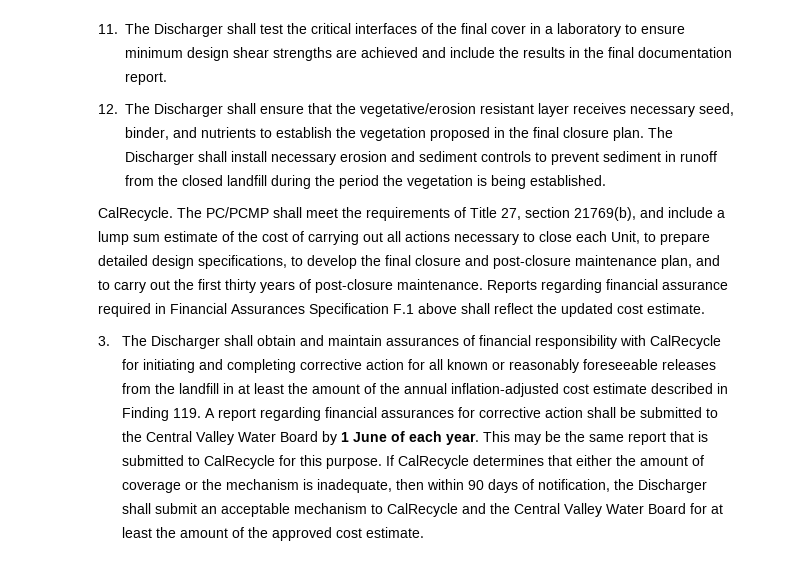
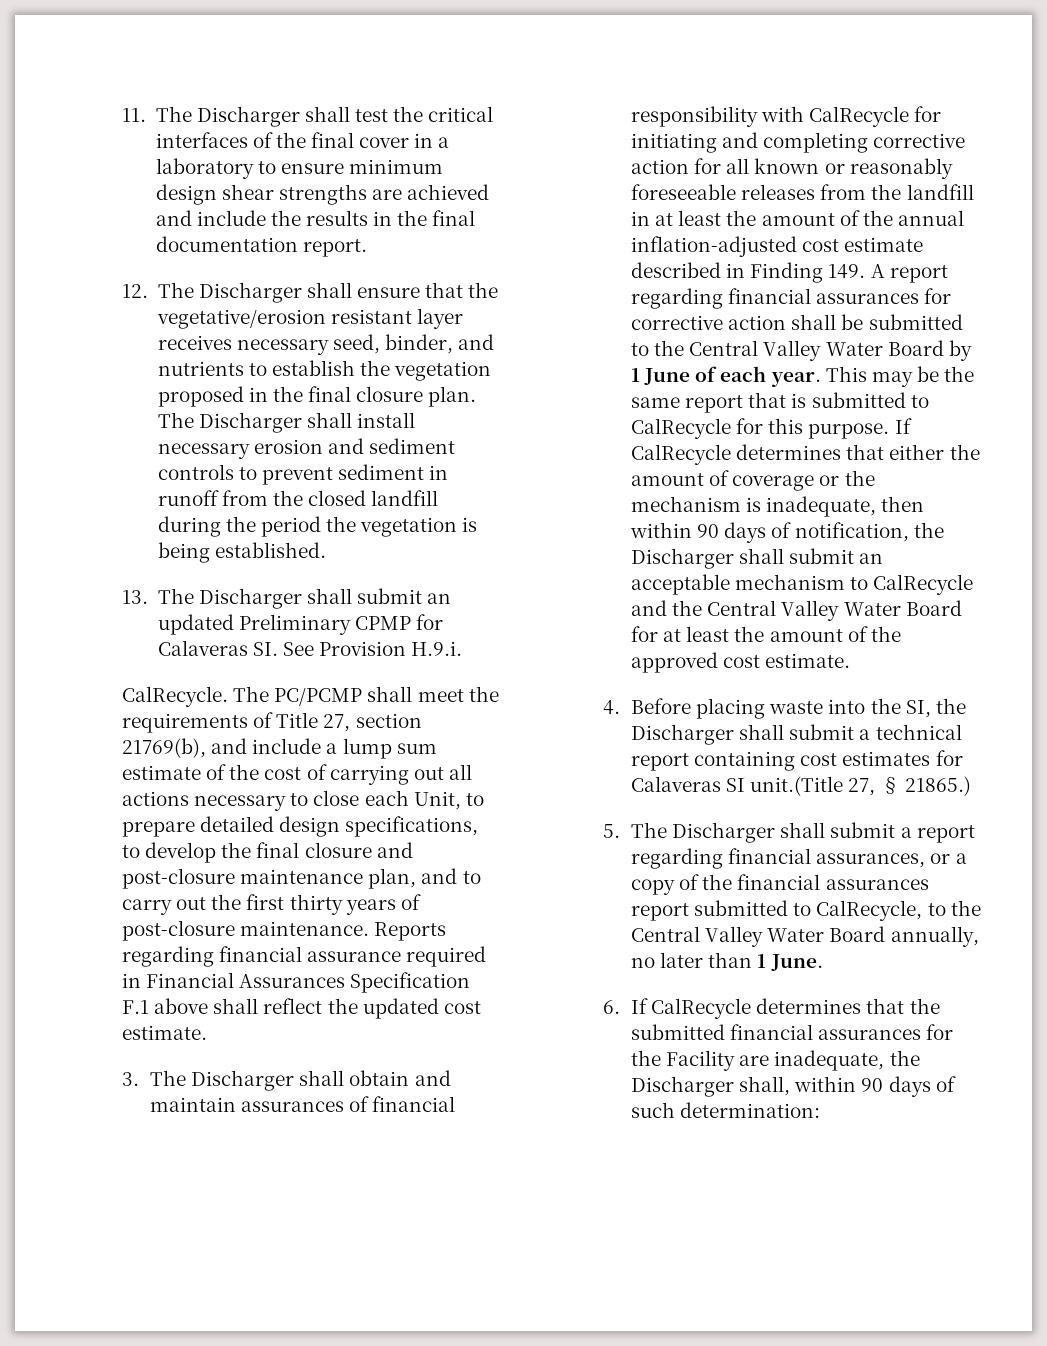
+ 13. The Discharger shall submit an updated Preliminary CPMP for Calaveras SI. See Provision H.9.i.
- 3. The Discharger shall obtain and maintain assurances of financial responsibility with CalRecycle for initiating and completing corrective action for all known or reasonably foreseeable releases from the landfill in at least the amount of the annual inflation-adjusted cost estimate described in Finding 119. A report regarding financial assurances for corrective action shall be submitted to the Central Valley Water Board by 1 June of each year.
+ 3. The Discharger shall obtain and maintain assurances of financial responsibility with CalRecycle for initiating and completing corrective action for all known or reasonably foreseeable releases from the landfill in at least the amount of the annual inflation-adjusted cost estimate described in Finding 149. A report regarding financial assurances for corrective action shall be submitted to the Central Valley Water Board by 1 June of each year.
+ 4. Before placing waste into the SI, the Discharger shall submit a technical report containing cost estimates for Calaveras SI unit.(Title 27, § 21865.)
+ 5. The Discharger shall submit a report regarding financial assurances, or a copy of the financial assurances report submitted to CalRecycle, to the Central Valley Water Board annually, no later than 1 June.
+ 6. If CalRecycle determines that the submitted financial assurances for the Facility are inadequate, the Discharger shall, within 90 days of such determination:

